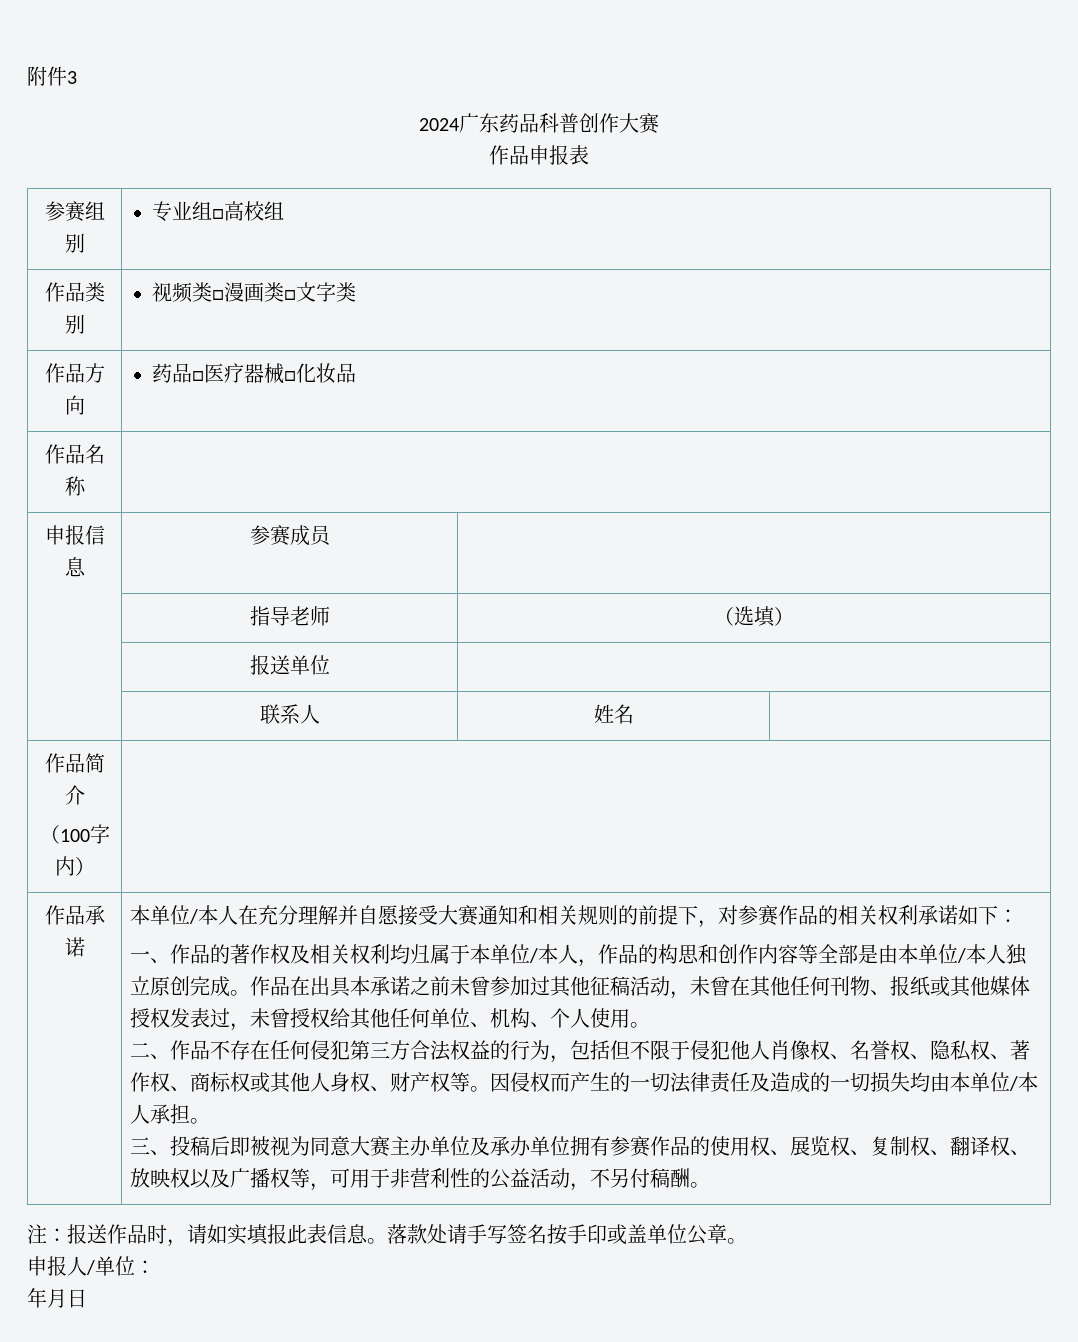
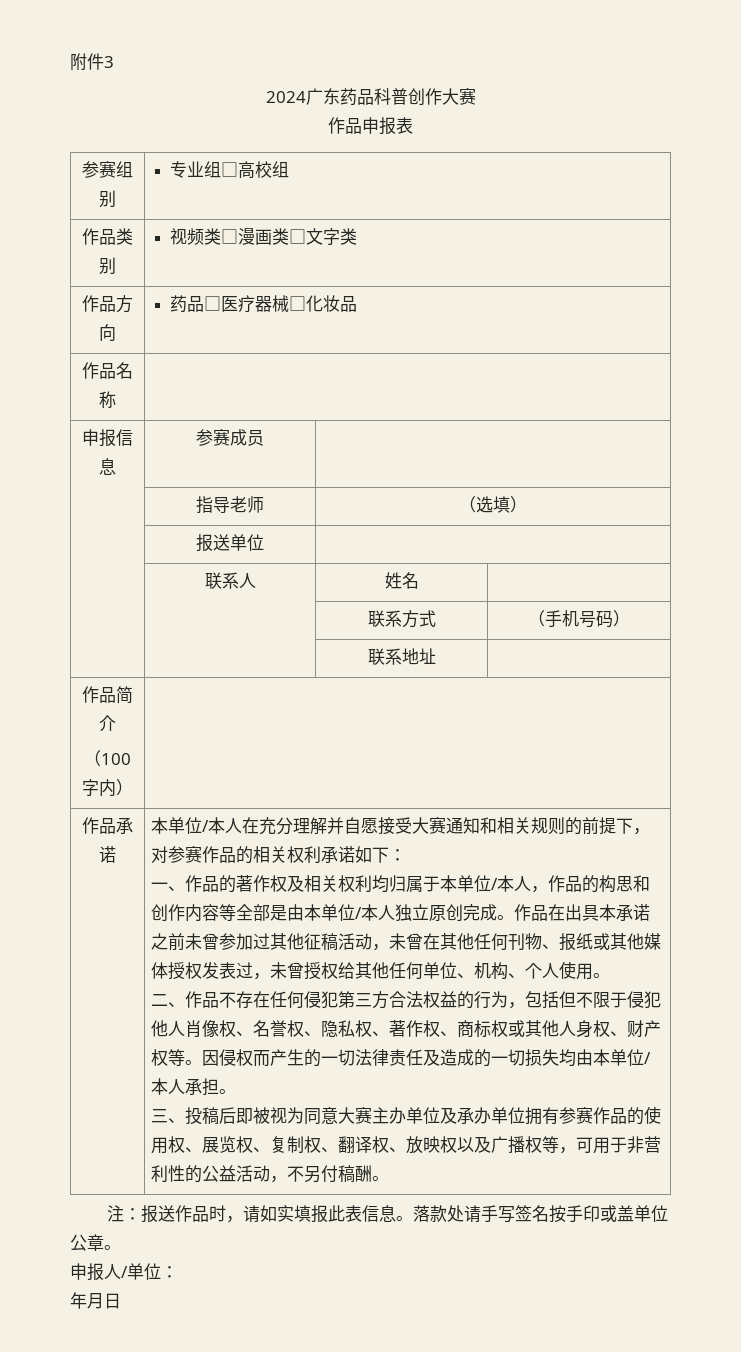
+ | | 联系方式 | （手机号码）
+ | | 联系地址 |

